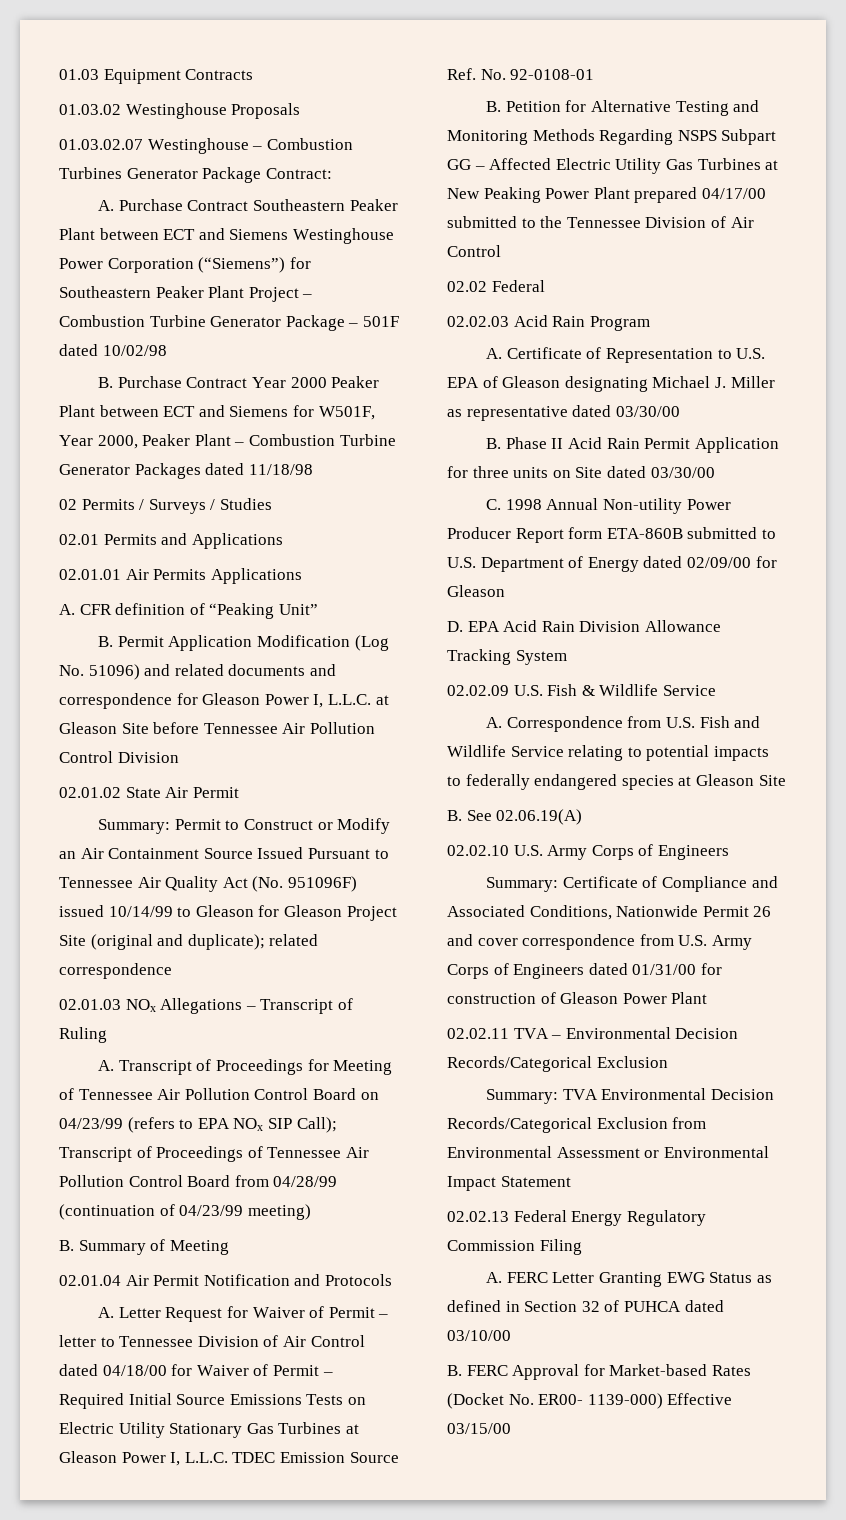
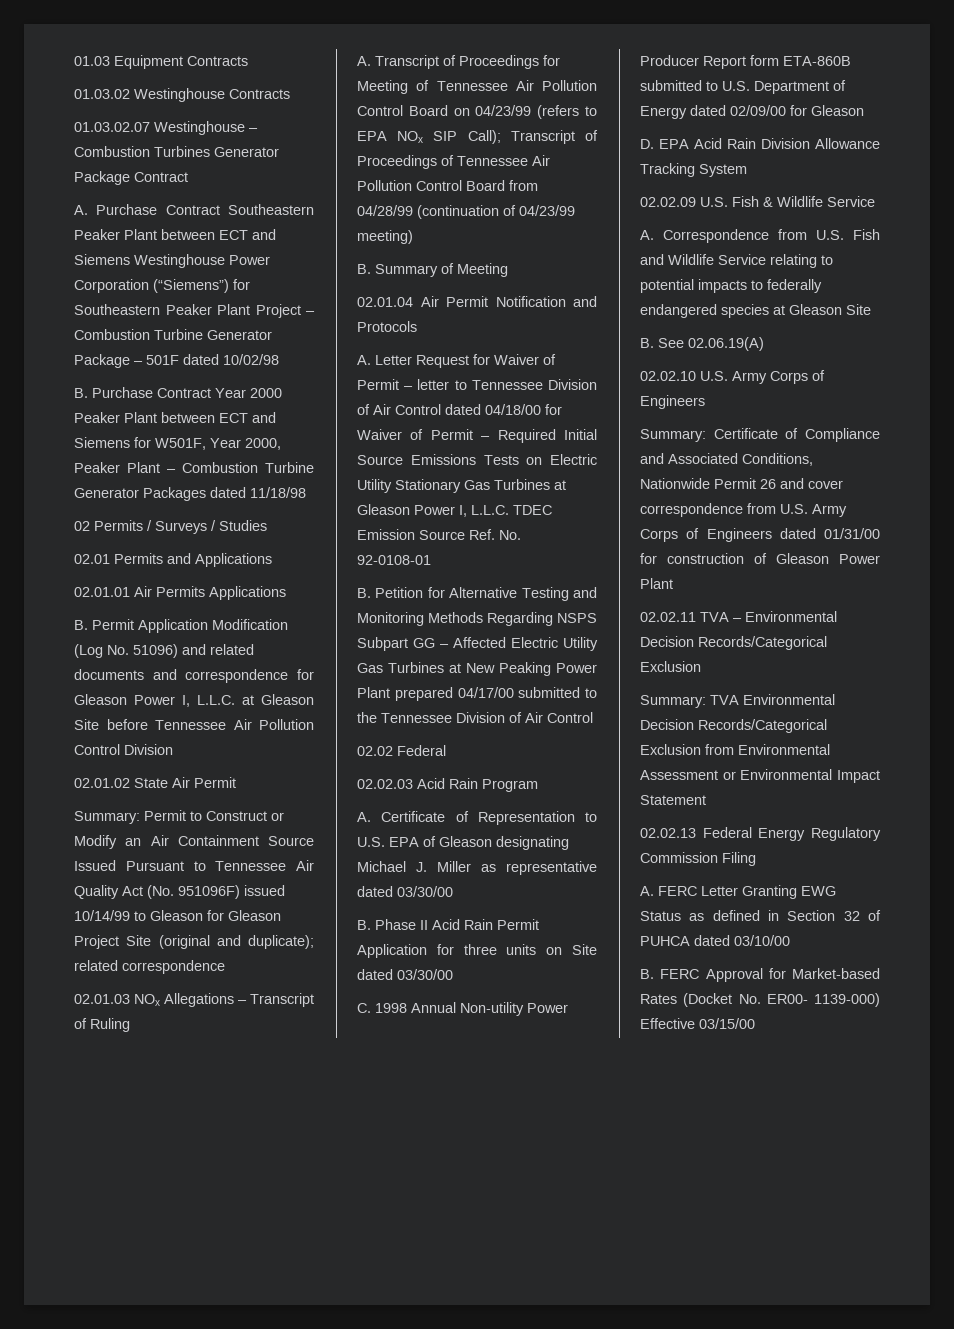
- 01.03.02 Westinghouse Proposals
+ 01.03.02 Westinghouse Contracts
- 01.03.02.07 Westinghouse – Combustion Turbines Generator Package Contract:
+ 01.03.02.07 Westinghouse – Combustion Turbines Generator Package Contract
- A. CFR definition of “Peaking Unit”

